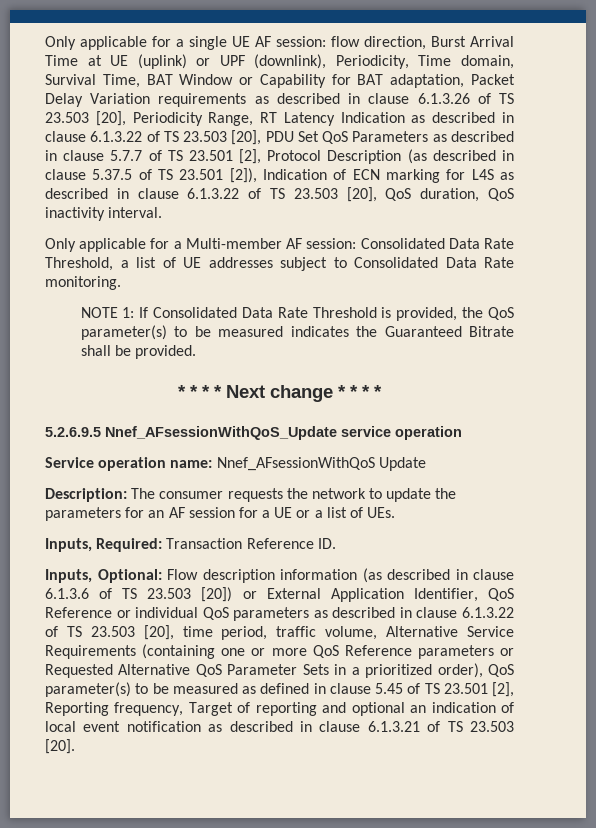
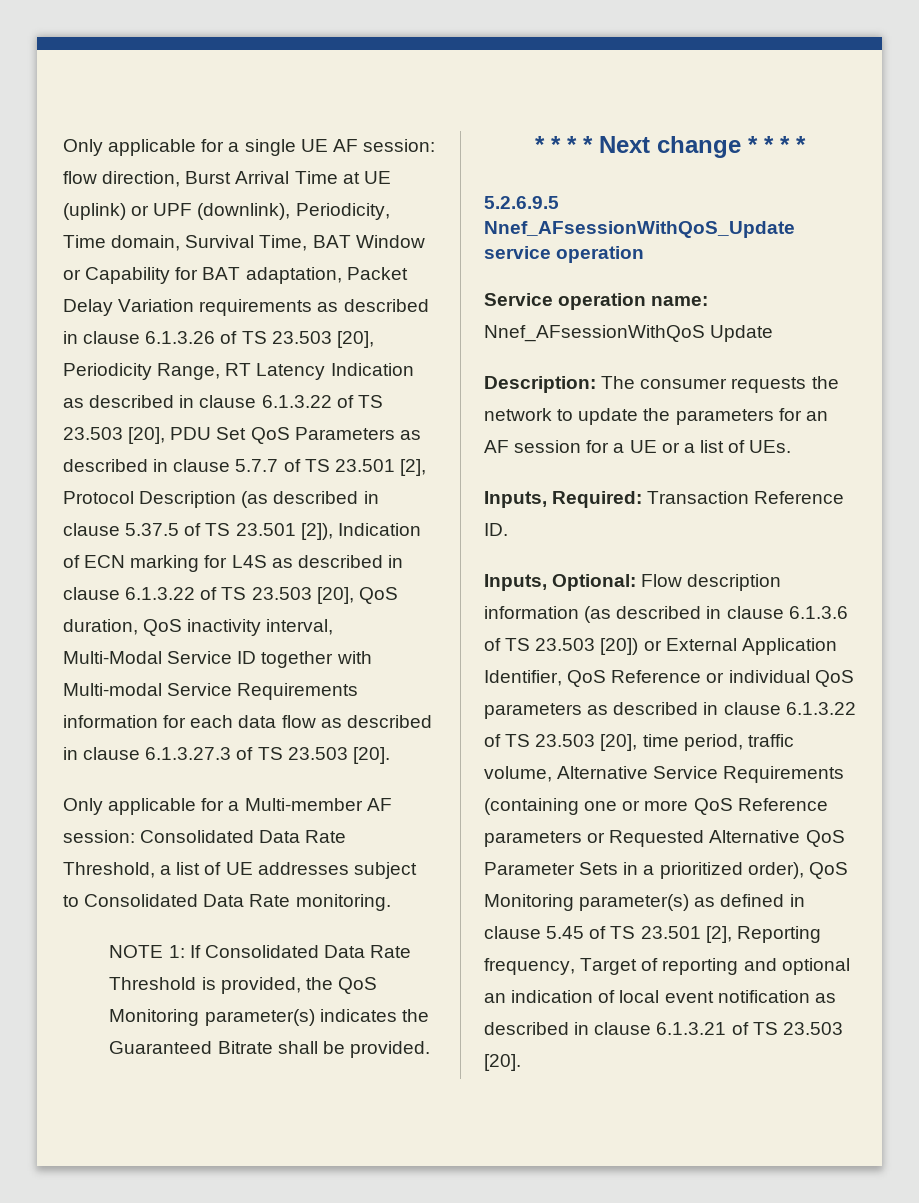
- flow direction, Burst Arrival Time at UE (uplink) or UPF (downlink), Periodicity, Time domain, Survival Time, BAT Window or Capability for BAT adaptation, Packet Delay Variation requirements as described in clause 6.1.3.26 of TS 23.503 [20], Periodicity Range, RT Latency Indication as described in clause 6.1.3.22 of TS 23.503 [20], PDU Set QoS Parameters as described in clause 5.7.7 of TS 23.501 [2], Protocol Description (as described in clause 5.37.5 of TS 23.501 [2]), Indication of ECN marking for L4S as described in clause 6.1.3.22 of TS 23.503 [20], QoS duration, QoS inactivity interval.
+ flow direction, Burst Arrival Time at UE (uplink) or UPF (downlink), Periodicity, Time domain, Survival Time, BAT Window or Capability for BAT adaptation, Packet Delay Variation requirements as described in clause 6.1.3.26 of TS 23.503 [20], Periodicity Range, RT Latency Indication as described in clause 6.1.3.22 of TS 23.503 [20], PDU Set QoS Parameters as described in clause 5.7.7 of TS 23.501 [2], Protocol Description (as described in clause 5.37.5 of TS 23.501 [2]), Indication of ECN marking for L4S as described in clause 6.1.3.22 of TS 23.503 [20], QoS duration, QoS inactivity interval, Multi-Modal Service ID together with Multi-modal Service Requirements information for each data flow as described in clause 6.1.3.27.3 of TS 23.503 [20].
- NOTE 1: If Consolidated Data Rate Threshold is provided, the QoS parameter(s) to be measured indicates the Guaranteed Bitrate shall be provided.
+ NOTE 1: If Consolidated Data Rate Threshold is provided, the QoS Monitoring parameter(s) indicates the Guaranteed Bitrate shall be provided.
- Flow description information (as described in clause 6.1.3.6 of TS 23.503 [20]) or External Application Identifier, QoS Reference or individual QoS parameters as described in clause 6.1.3.22 of TS 23.503 [20], time period, traffic volume, Alternative Service Requirements (containing one or more QoS Reference parameters or Requested Alternative QoS Parameter Sets in a prioritized order), QoS parameter(s) to be measured as defined in clause 5.45 of TS 23.501 [2], Reporting frequency, Target of reporting and optional an indication of local event notification as described in clause 6.1.3.21 of TS 23.503 [20].
+ Flow description information (as described in clause 6.1.3.6 of TS 23.503 [20]) or External Application Identifier, QoS Reference or individual QoS parameters as described in clause 6.1.3.22 of TS 23.503 [20], time period, traffic volume, Alternative Service Requirements (containing one or more QoS Reference parameters or Requested Alternative QoS Parameter Sets in a prioritized order), QoS Monitoring parameter(s) as defined in clause 5.45 of TS 23.501 [2], Reporting frequency, Target of reporting and optional an indication of local event notification as described in clause 6.1.3.21 of TS 23.503 [20].

